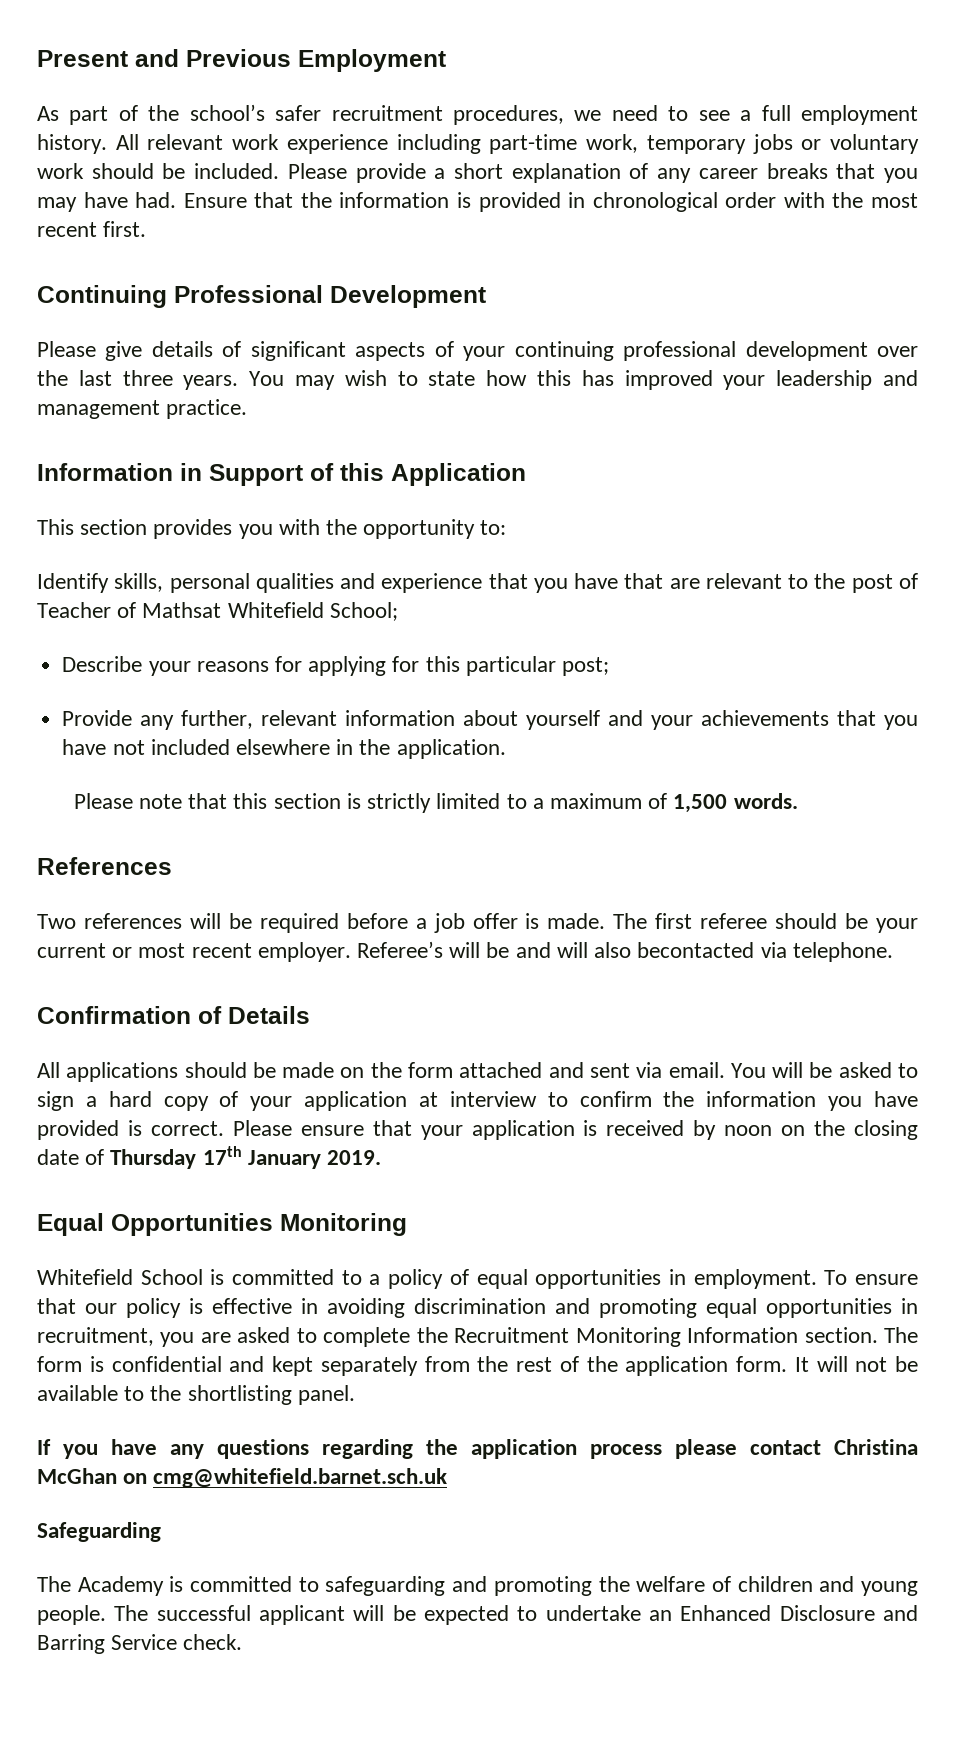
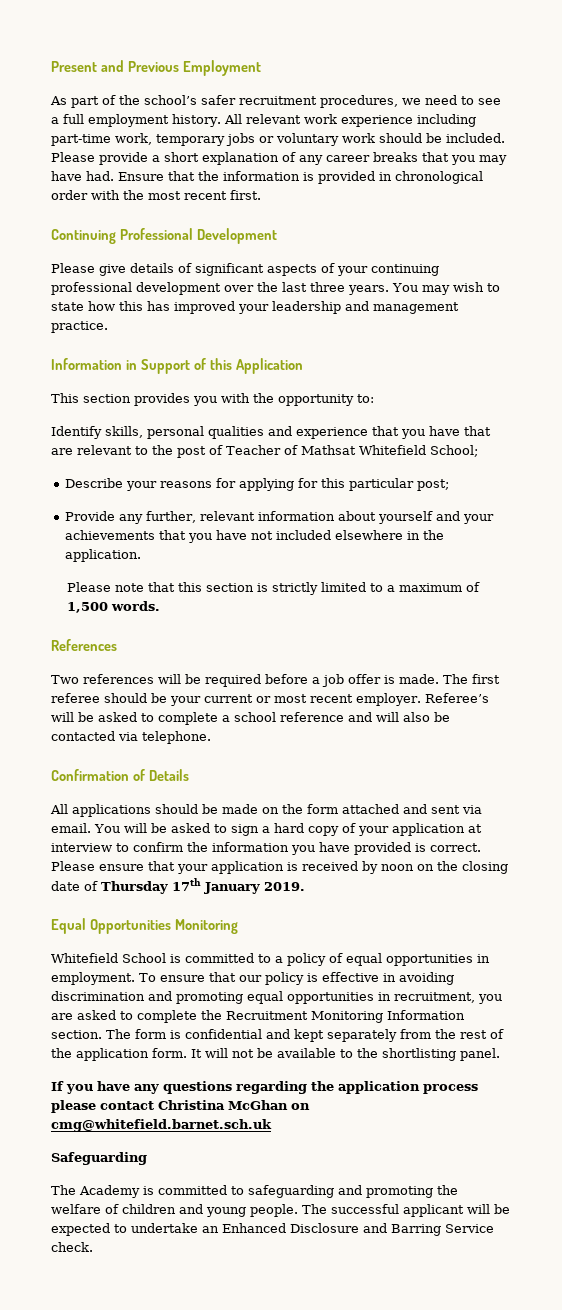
- Referee’s will be and will also becontacted via telephone.
+ Referee’s will be asked to complete a school reference and will also be contacted via telephone.

